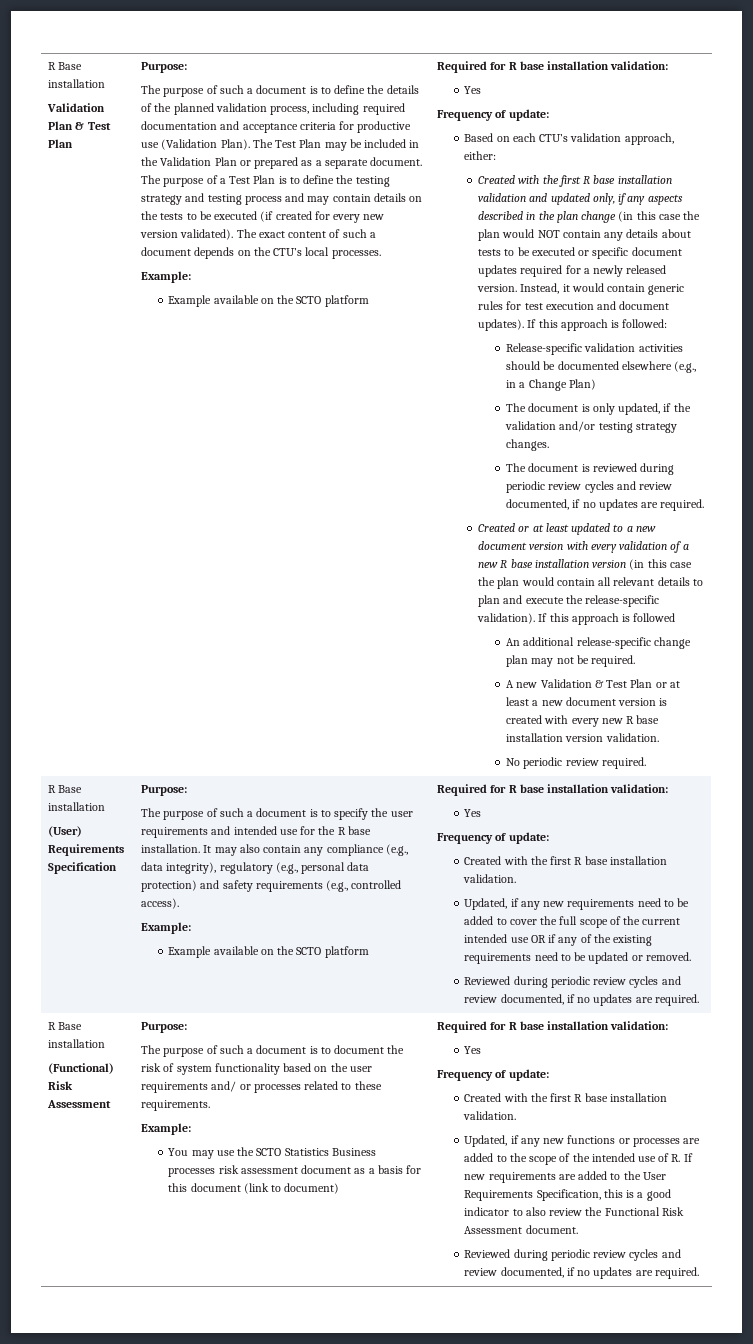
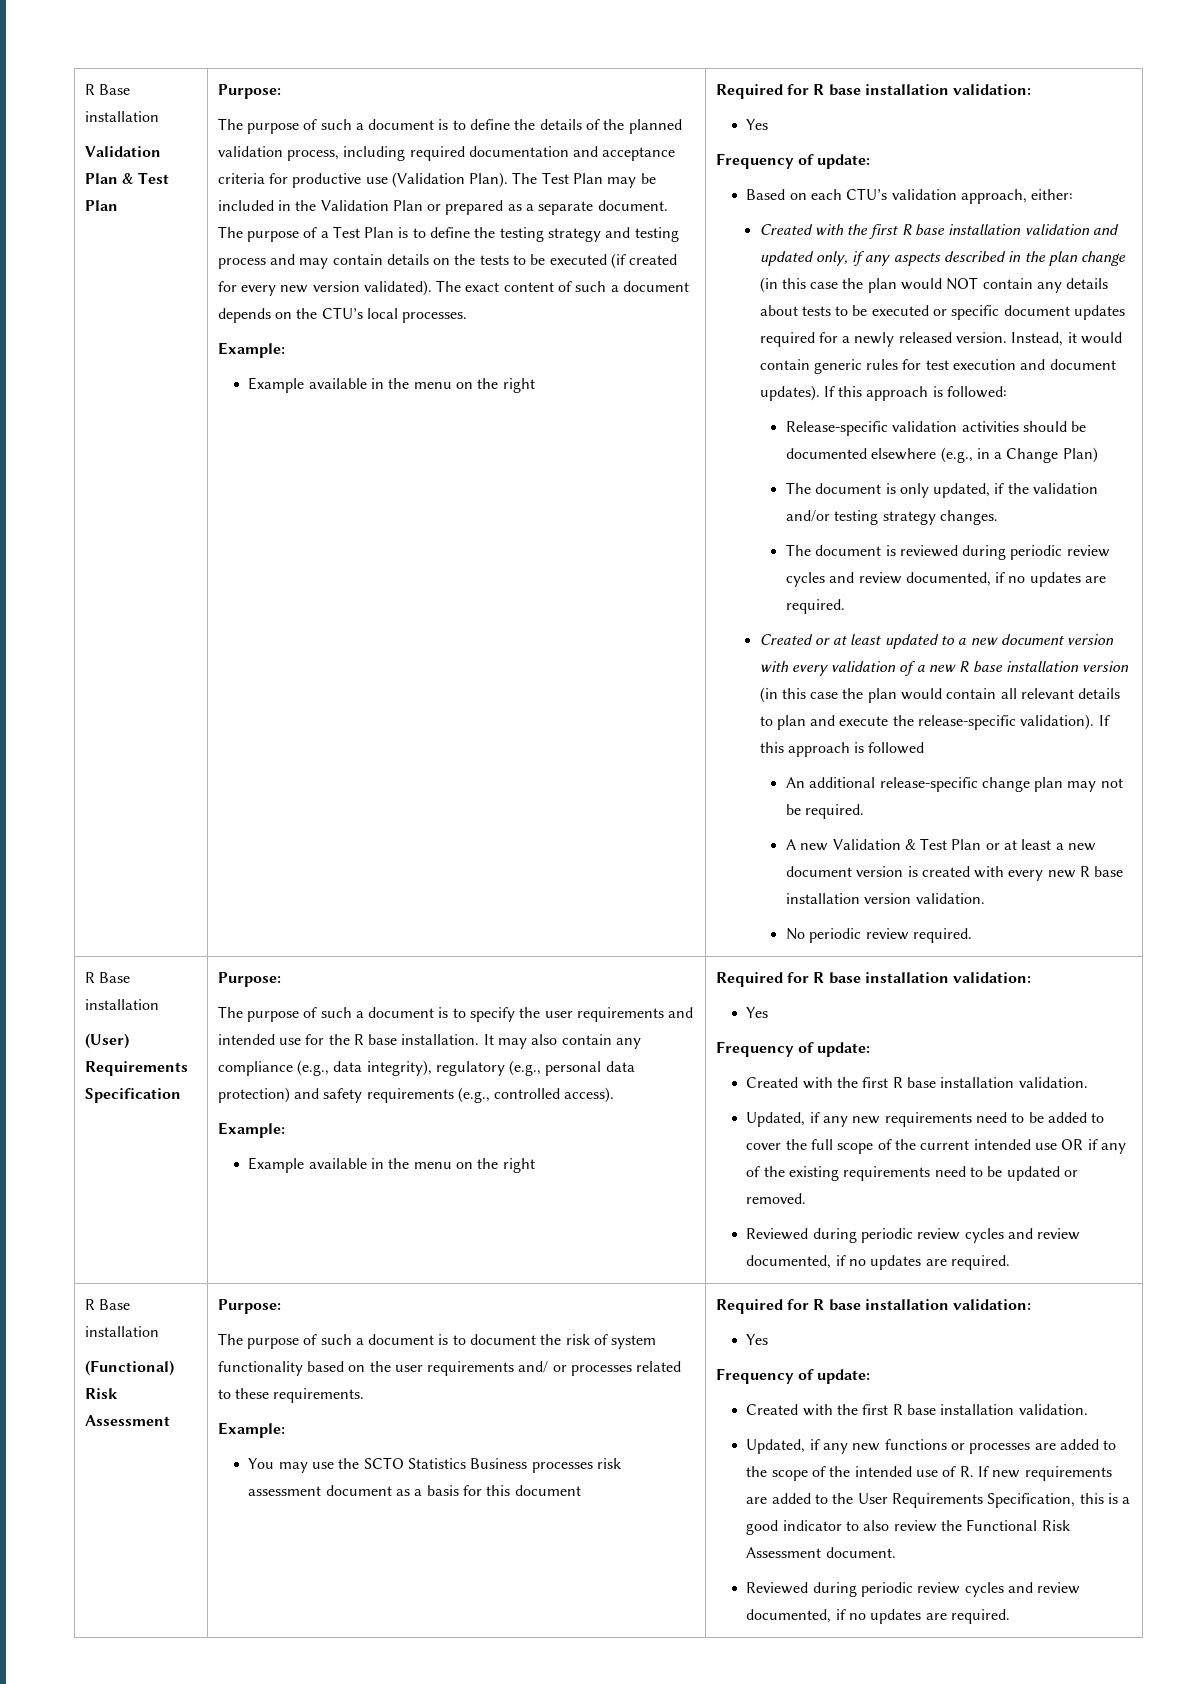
  The exact content of such a document depends on the CTU’s local processes.
  Example:
- Example available on the SCTO platform
+ Example available in the menu on the right
  It may also contain any compliance (e.g., data integrity), regulatory (e.g., personal data protection) and safety requirements (e.g., controlled access).
  Example:
- Example available on the SCTO platform
+ Example available in the menu on the right
- You may use the SCTO Statistics Business processes risk assessment document as a basis for this document (link to document)
+ You may use the SCTO Statistics Business processes risk assessment document as a basis for this document

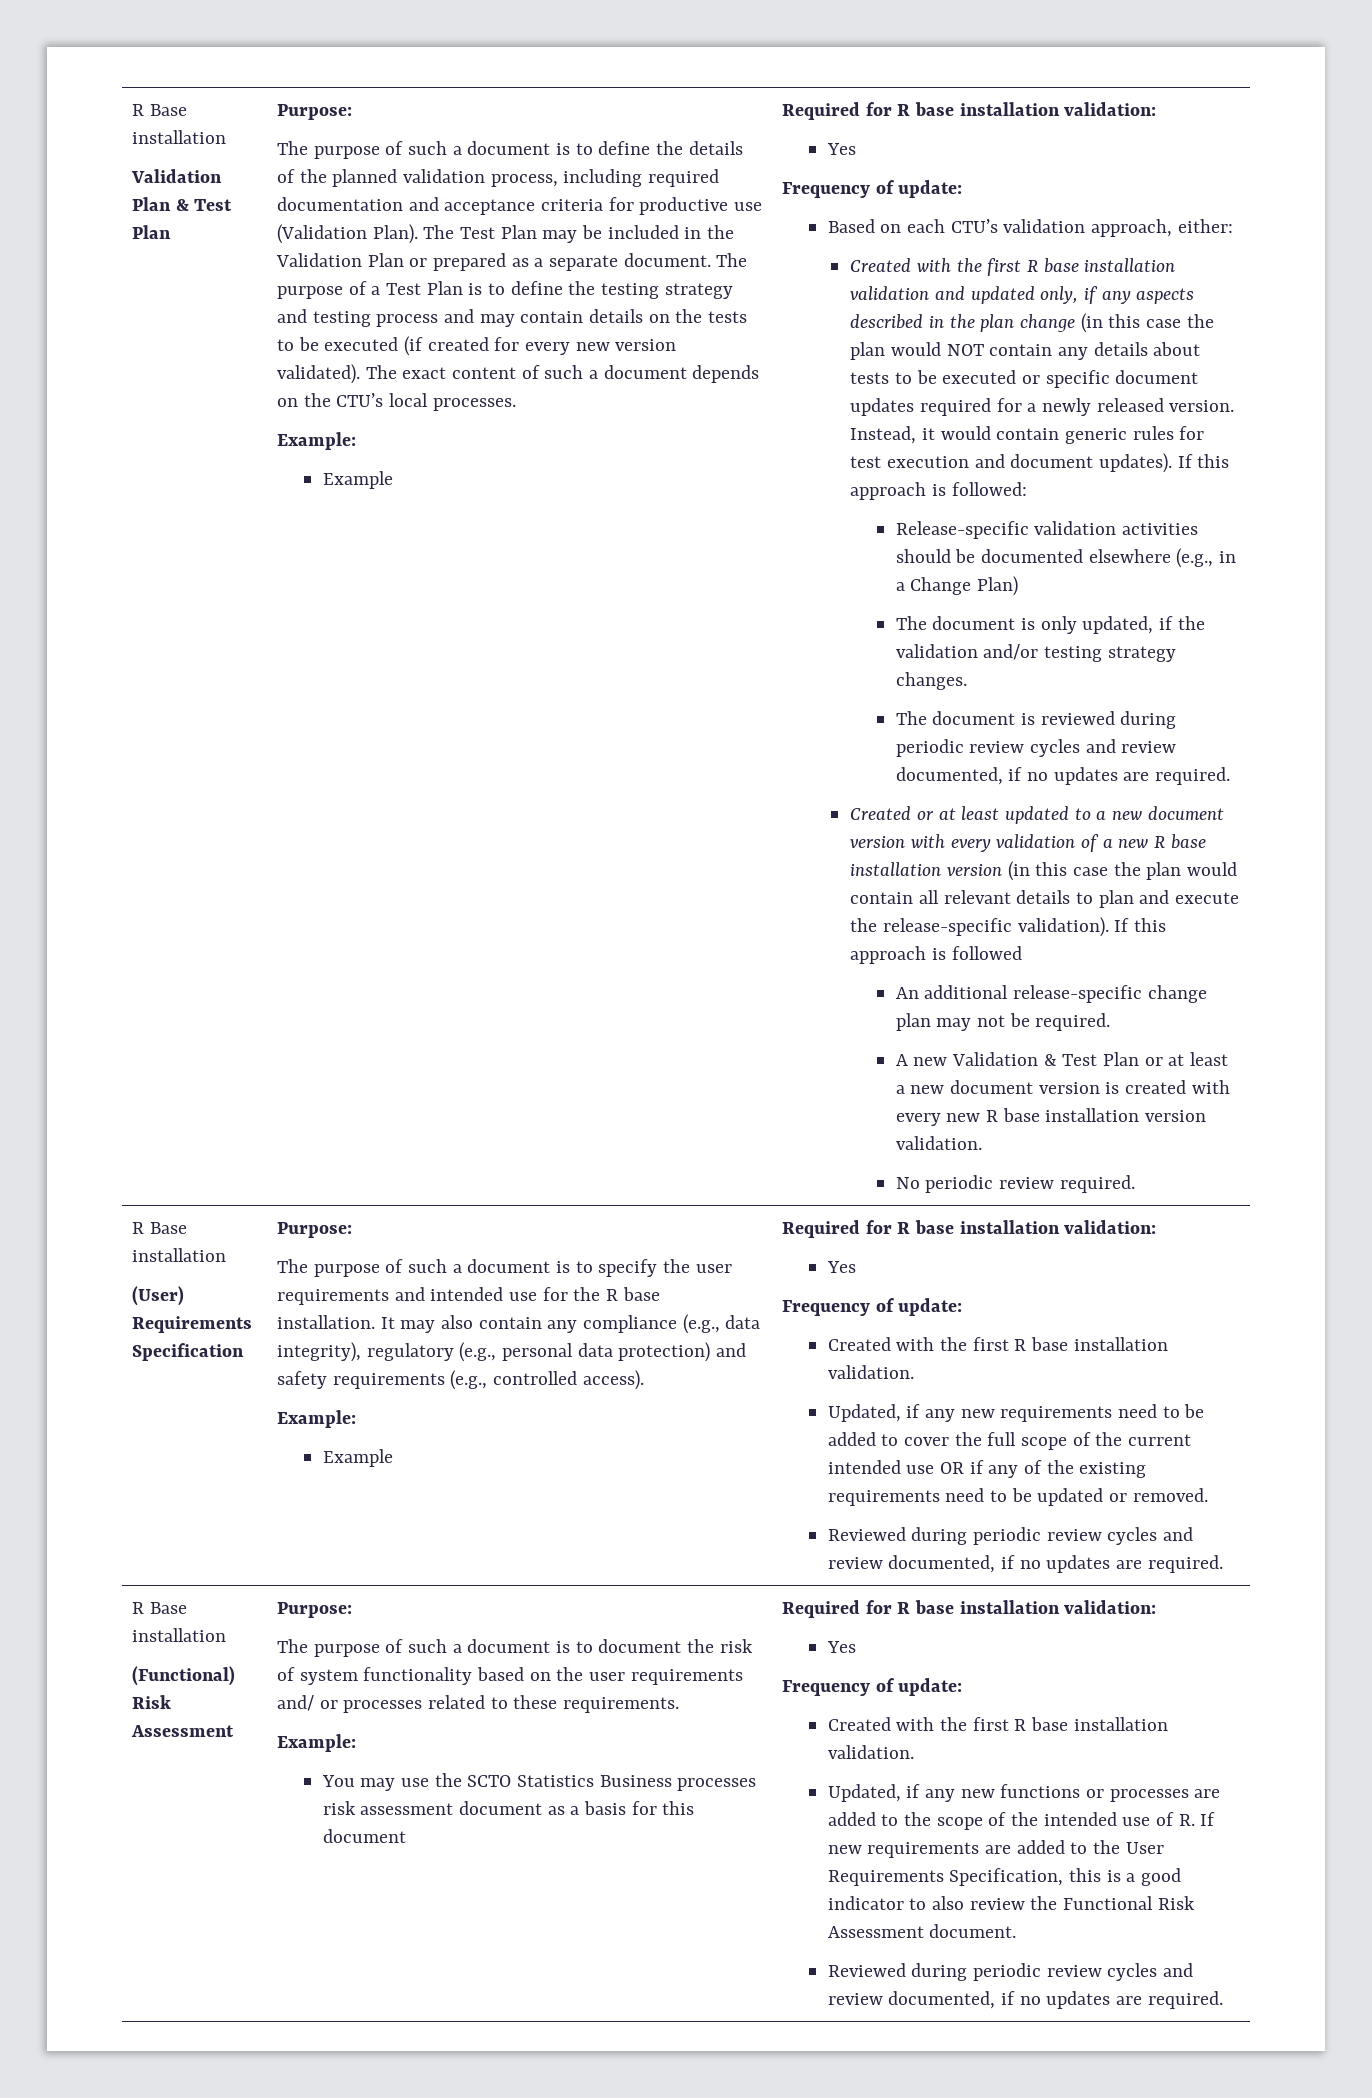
  The exact content of such a document depends on the CTU’s local processes.
  Example:
- Example available in the menu on the right
+ Example
  It may also contain any compliance (e.g., data integrity), regulatory (e.g., personal data protection) and safety requirements (e.g., controlled access).
  Example:
- Example available in the menu on the right
+ Example

